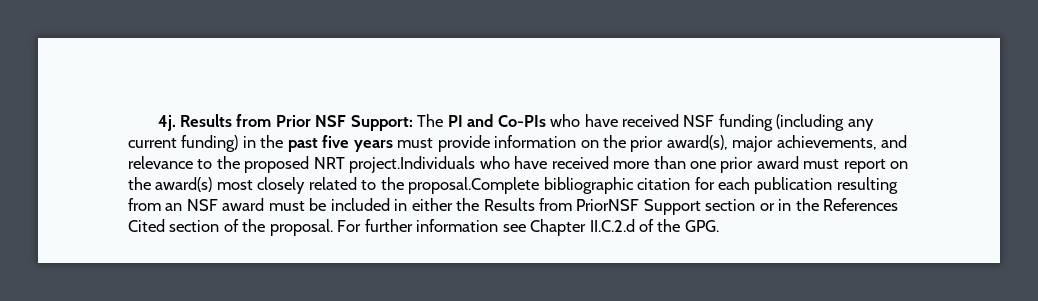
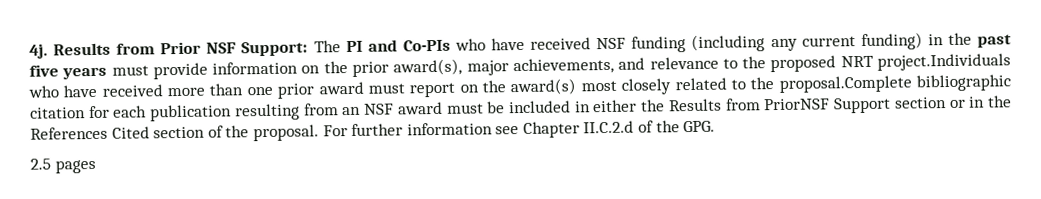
+ 2.5 pages

